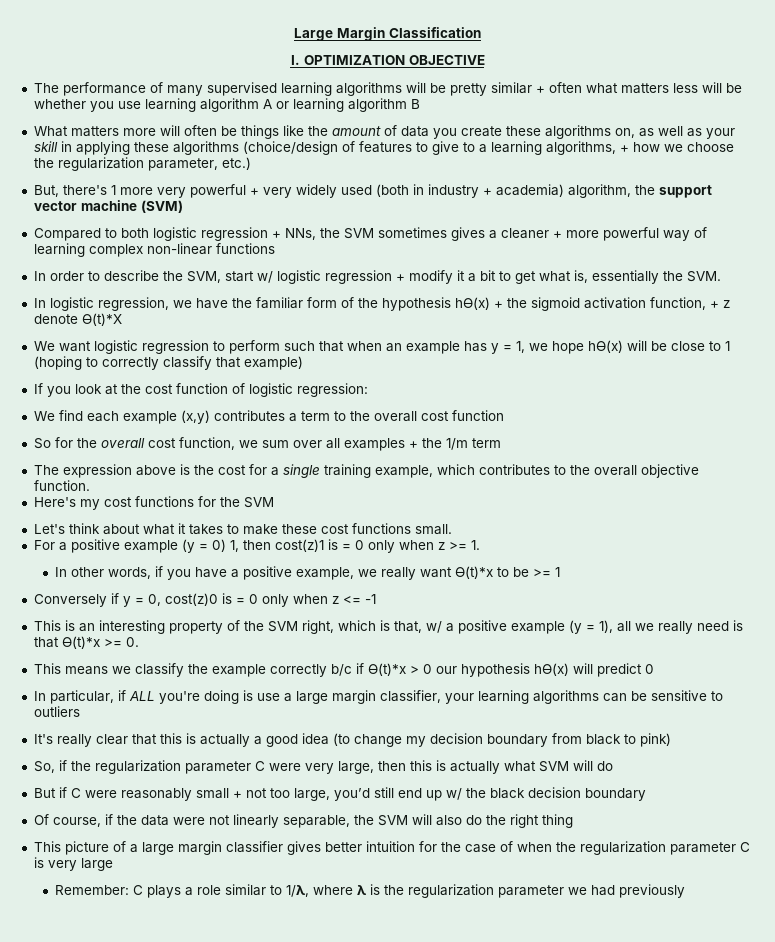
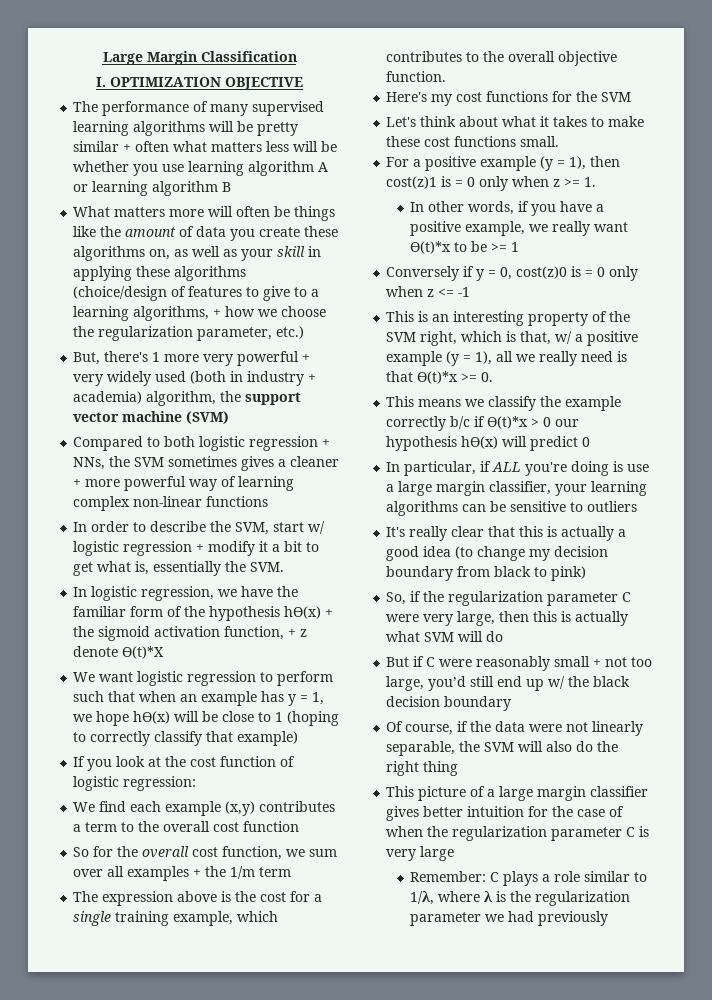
- For a positive example (y = 0) 1, then cost(z)1 is = 0 only when z >= 1.
+ For a positive example (y = 1), then cost(z)1 is = 0 only when z >= 1.

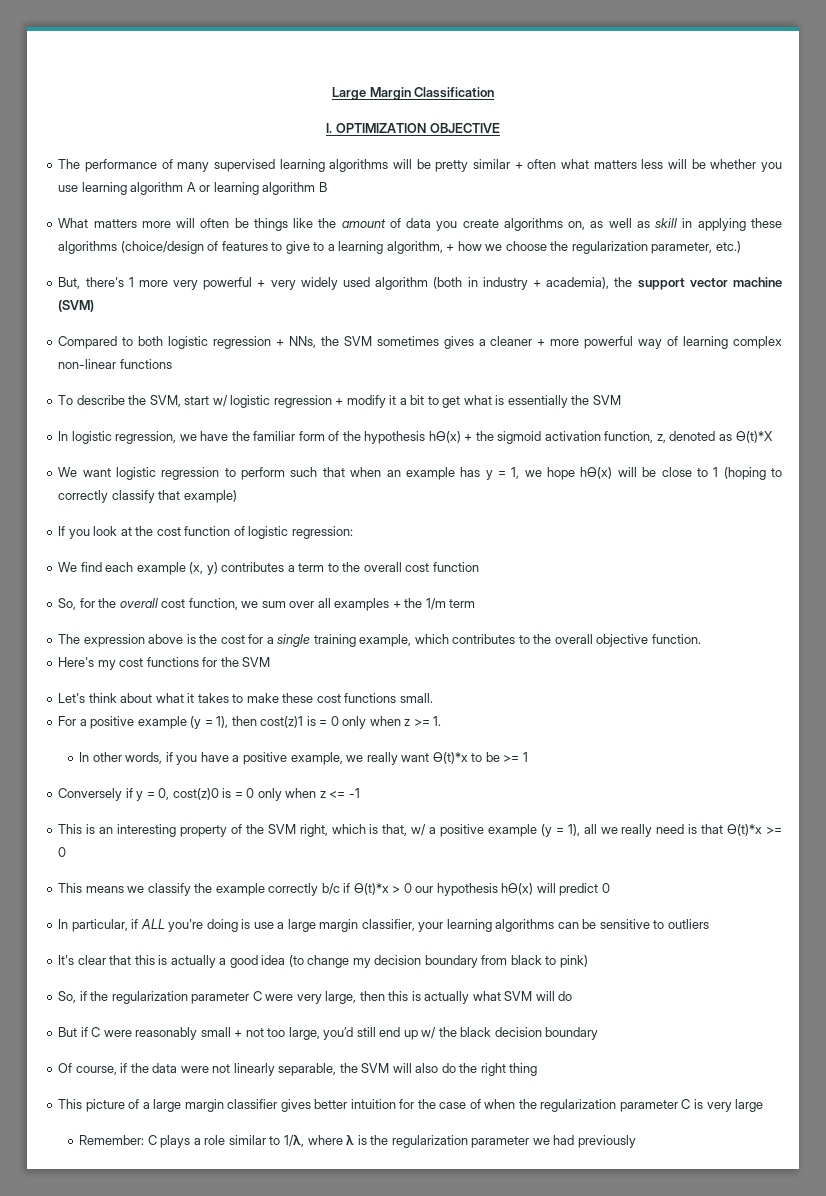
- What matters more will often be things like the amount of data you create these algorithms on, as well as your skill in applying these algorithms (choice/design of features to give to a learning algorithms, + how we choose the regularization parameter, etc.)
+ What matters more will often be things like the amount of data you create algorithms on, as well as skill in applying these algorithms (choice/design of features to give to a learning algorithm, + how we choose the regularization parameter, etc.)
- But, there's 1 more very powerful + very widely used (both in industry + academia) algorithm, the support vector machine (SVM)
+ But, there's 1 more very powerful + very widely used algorithm (both in industry + academia), the support vector machine (SVM)
- In order to describe the SVM, start w/ logistic regression + modify it a bit to get what is, essentially the SVM.
+ To describe the SVM, start w/ logistic regression + modify it a bit to get what is essentially the SVM
- In logistic regression, we have the familiar form of the hypothesis hϴ(x) + the sigmoid activation function, + z denote ϴ(t)*X
+ In logistic regression, we have the familiar form of the hypothesis hϴ(x) + the sigmoid activation function, z, denoted as ϴ(t)*X
- We find each example (x,y) contributes a term to the overall cost function
+ We find each example (x, y) contributes a term to the overall cost function
- So for the overall cost function, we sum over all examples + the 1/m term
+ So, for the overall cost function, we sum over all examples + the 1/m term
- This is an interesting property of the SVM right, which is that, w/ a positive example (y = 1), all we really need is that ϴ(t)*x >= 0.
+ This is an interesting property of the SVM right, which is that, w/ a positive example (y = 1), all we really need is that ϴ(t)*x >= 0
- It's really clear that this is actually a good idea (to change my decision boundary from black to pink)
+ It's clear that this is actually a good idea (to change my decision boundary from black to pink)

